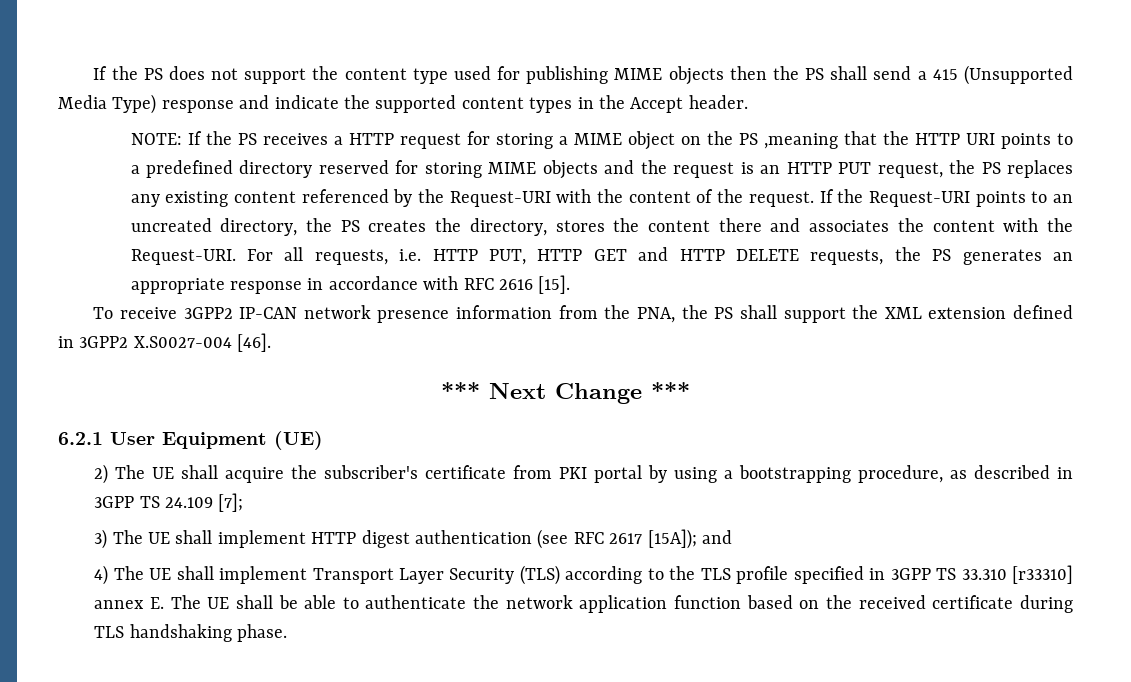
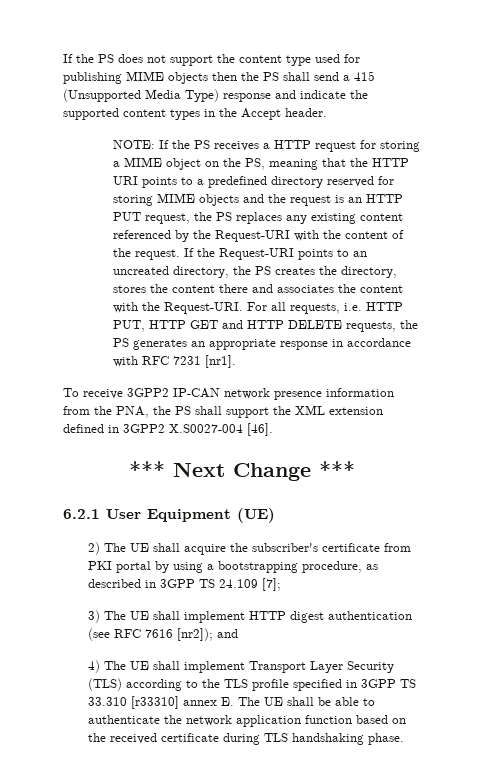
- NOTE: If the PS receives a HTTP request for storing a MIME object on the PS ,meaning that the HTTP URI points to a predefined directory reserved for storing MIME objects and the request is an HTTP PUT request, the PS replaces any existing content referenced by the Request-URI with the content of the request.
+ NOTE: If the PS receives a HTTP request for storing a MIME object on the PS, meaning that the HTTP URI points to a predefined directory reserved for storing MIME objects and the request is an HTTP PUT request, the PS replaces any existing content referenced by the Request-URI with the content of the request.
- For all requests, i.e. HTTP PUT, HTTP GET and HTTP DELETE requests, the PS generates an appropriate response in accordance with RFC 2616 [15].
+ For all requests, i.e. HTTP PUT, HTTP GET and HTTP DELETE requests, the PS generates an appropriate response in accordance with RFC 7231 [nr1].
- 3) The UE shall implement HTTP digest authentication (see RFC 2617 [15A]); and
+ 3) The UE shall implement HTTP digest authentication (see RFC 7616 [nr2]); and

